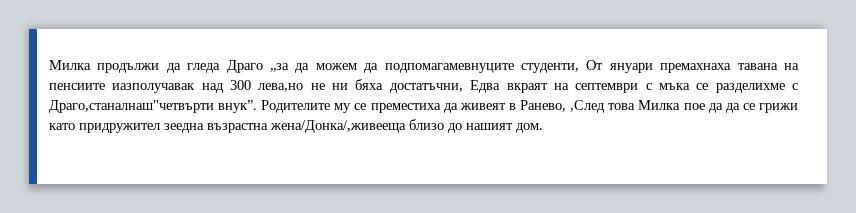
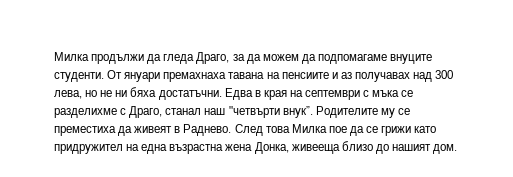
- Милка продължи да гледа Драго „за да можем да подпомагамевнуците студенти, От януари премахнаха тавана на пенсиите иазполучавак над 300 лева,но не ни бяха достатъчни, Едва вкраят на септември с мъка се разделихме с Драго,станалнаш"четвърти внук”.
+ Милка продължи да гледа Драго, за да можем да подпомагаме внуците студенти. От януари премахнаха тавана на пенсиите и аз получавах над 300 лева, но не ни бяха достатъчни. Едва в края на септември с мъка се разделихме с Драго, станал наш "четвърти внук”.
- Родителите му се преместиха да живеят в Ранево, ,След това Милка пое да да се грижи като придружител зеедна възрастна жена/Донка/,живееща близо до нашият дом.
+ Родителите му се преместиха да живеят в Раднево. След това Милка пое да се грижи като придружител на една възрастна жена Донка, живееща близо до нашият дом.

